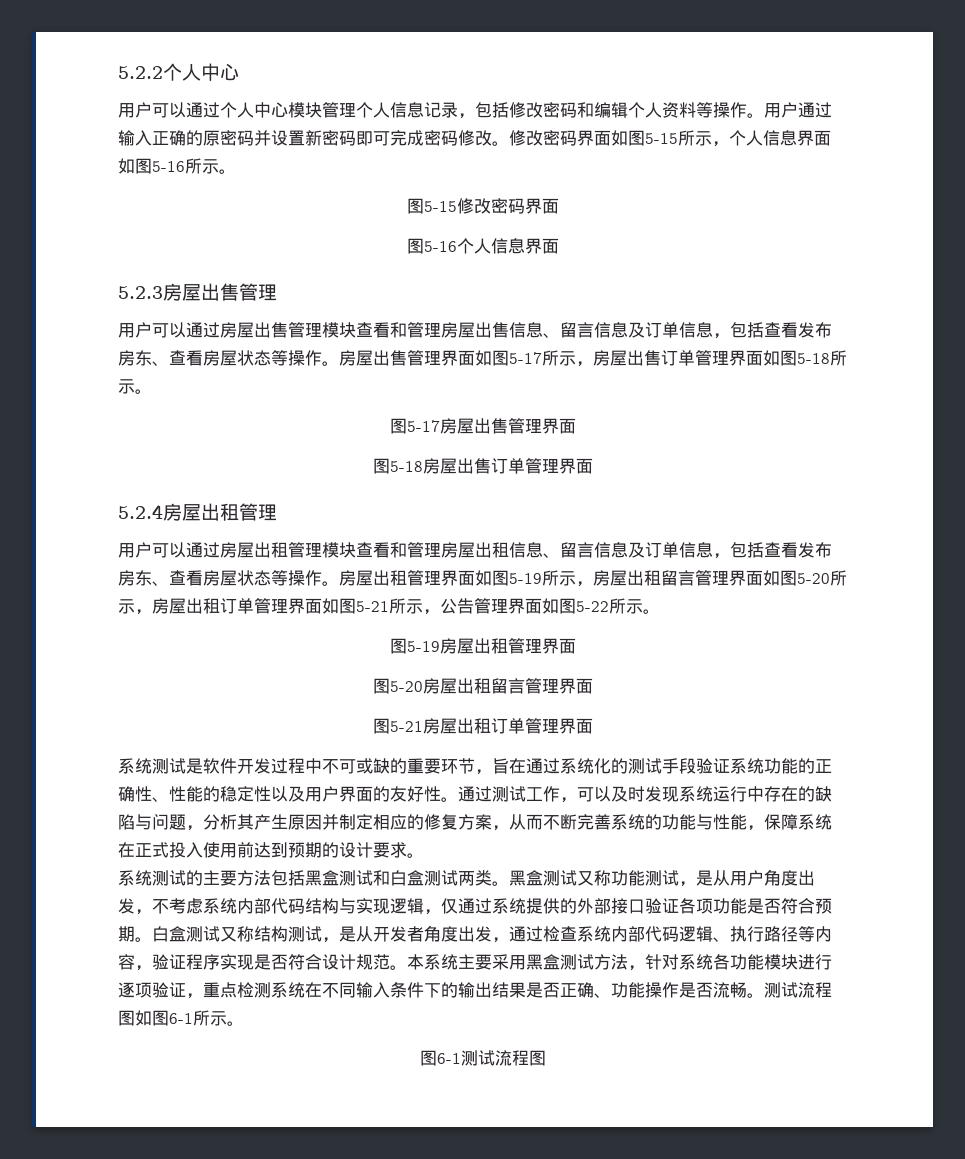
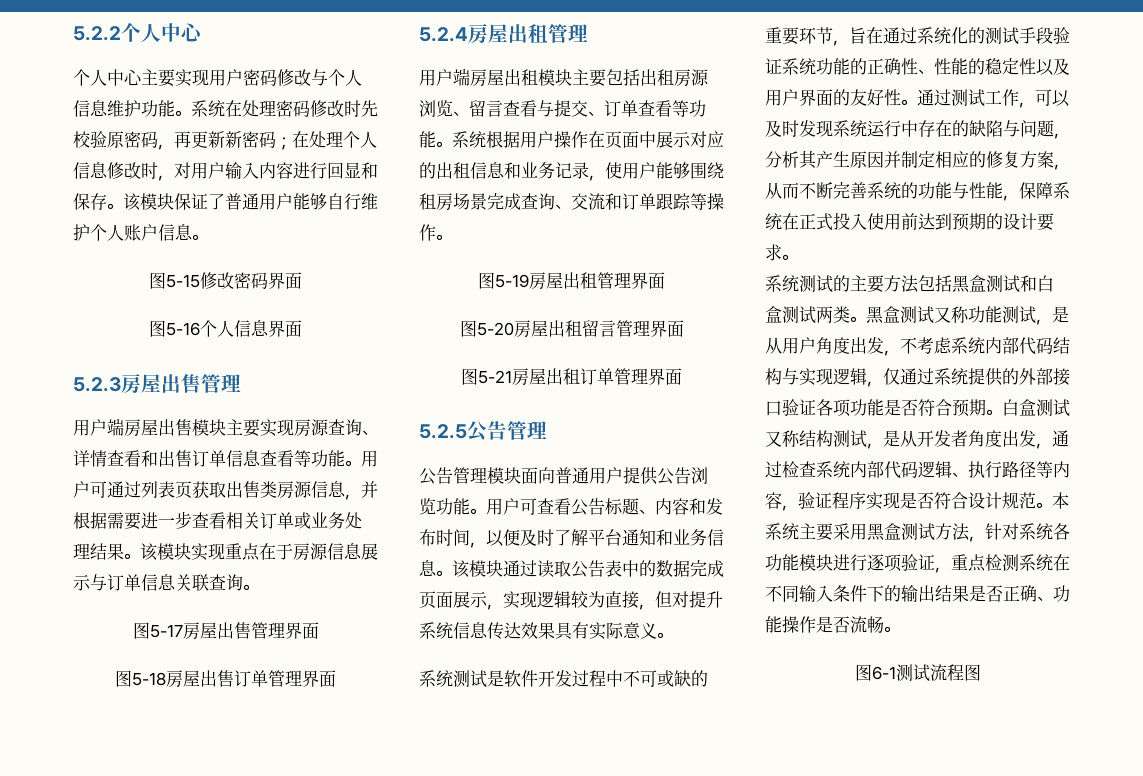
- 用户可以通过个人中心模块管理个人信息记录，包括修改密码和编辑个人资料等操作。用户通过输入正确的原密码并设置新密码即可完成密码修改。修改密码界面如图5-15所示，个人信息界面如图5-16所示。
+ 个人中心主要实现用户密码修改与个人信息维护功能。系统在处理密码修改时先校验原密码，再更新新密码；在处理个人信息修改时，对用户输入内容进行回显和保存。该模块保证了普通用户能够自行维护个人账户信息。
- 用户可以通过房屋出售管理模块查看和管理房屋出售信息、留言信息及订单信息，包括查看发布房东、查看房屋状态等操作。房屋出售管理界面如图5-17所示，房屋出售订单管理界面如图5-18所示。
+ 用户端房屋出售模块主要实现房源查询、详情查看和出售订单信息查看等功能。用户可通过列表页获取出售类房源信息，并根据需要进一步查看相关订单或业务处理结果。该模块实现重点在于房源信息展示与订单信息关联查询。
- 用户可以通过房屋出租管理模块查看和管理房屋出租信息、留言信息及订单信息，包括查看发布房东、查看房屋状态等操作。房屋出租管理界面如图5-19所示，房屋出租留言管理界面如图5-20所示，房屋出租订单管理界面如图5-21所示，公告管理界面如图5-22所示。
+ 用户端房屋出租模块主要包括出租房源浏览、留言查看与提交、订单查看等功能。系统根据用户操作在页面中展示对应的出租信息和业务记录，使用户能够围绕租房场景完成查询、交流和订单跟踪等操作。
+ 5.2.5公告管理
+ 公告管理模块面向普通用户提供公告浏览功能。用户可查看公告标题、内容和发布时间，以便及时了解平台通知和业务信息。该模块通过读取公告表中的数据完成页面展示，实现逻辑较为直接，但对提升系统信息传达效果具有实际意义。
- 测试流程图如图6-1所示。

